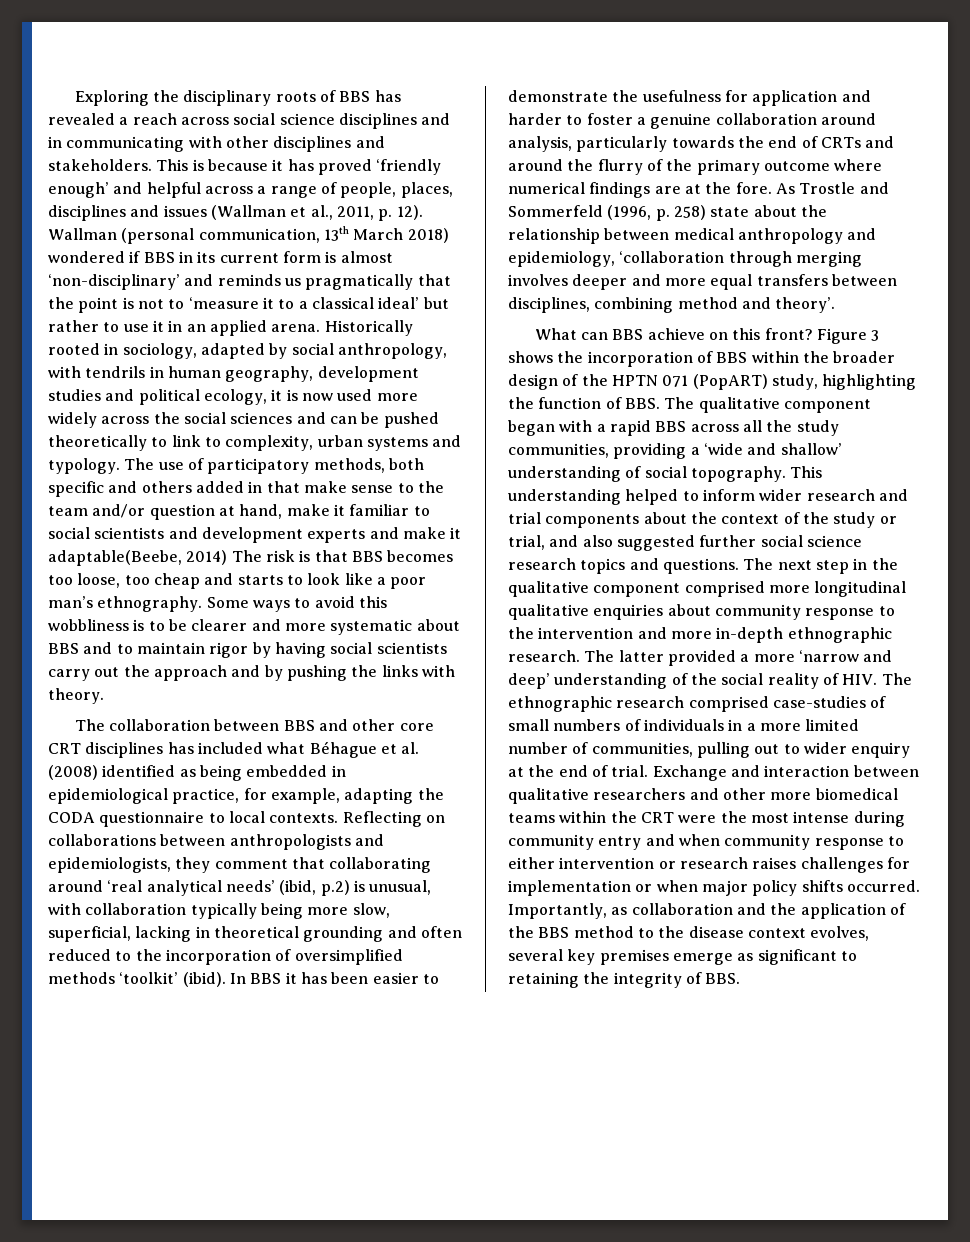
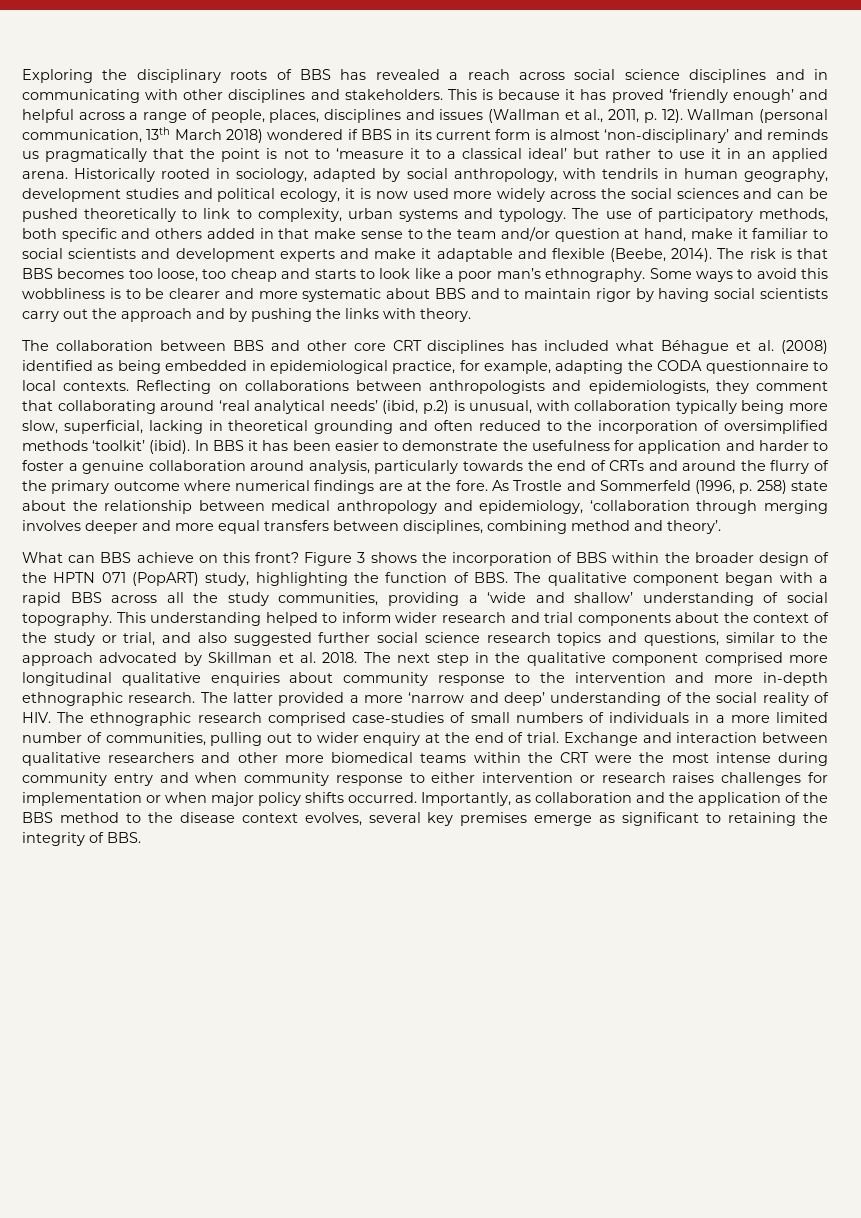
- The use of participatory methods, both specific and others added in that make sense to the team and/or question at hand, make it familiar to social scientists and development experts and make it adaptable(Beebe, 2014) The risk is that BBS becomes too loose, too cheap and starts to look like a poor man’s ethnography.
+ The use of participatory methods, both specific and others added in that make sense to the team and/or question at hand, make it familiar to social scientists and development experts and make it adaptable and flexible (Beebe, 2014). The risk is that BBS becomes too loose, too cheap and starts to look like a poor man’s ethnography.
- This understanding helped to inform wider research and trial components about the context of the study or trial, and also suggested further social science research topics and questions.
+ This understanding helped to inform wider research and trial components about the context of the study or trial, and also suggested further social science research topics and questions, similar to the approach advocated by Skillman et al. 2018.

